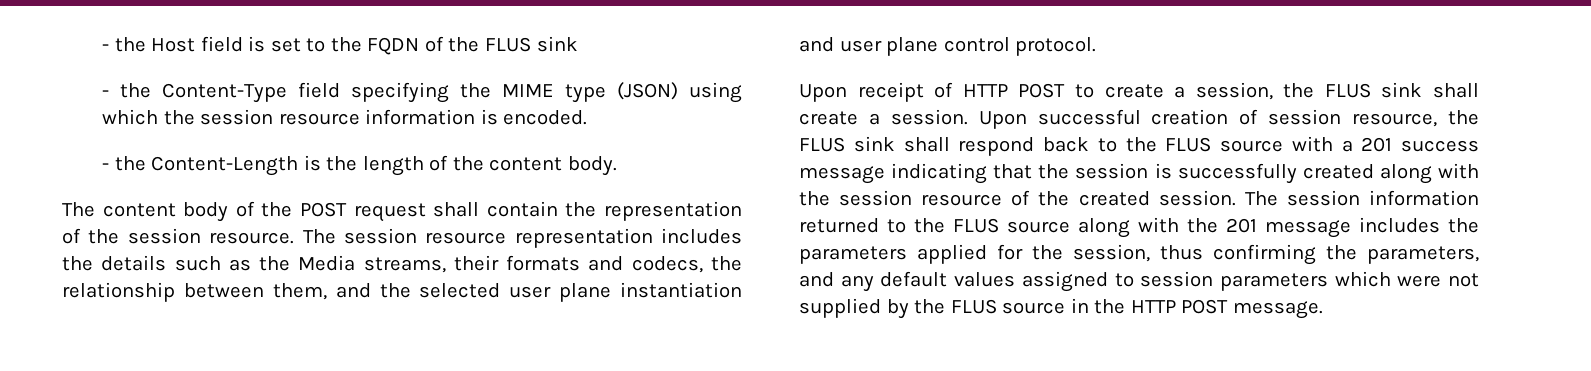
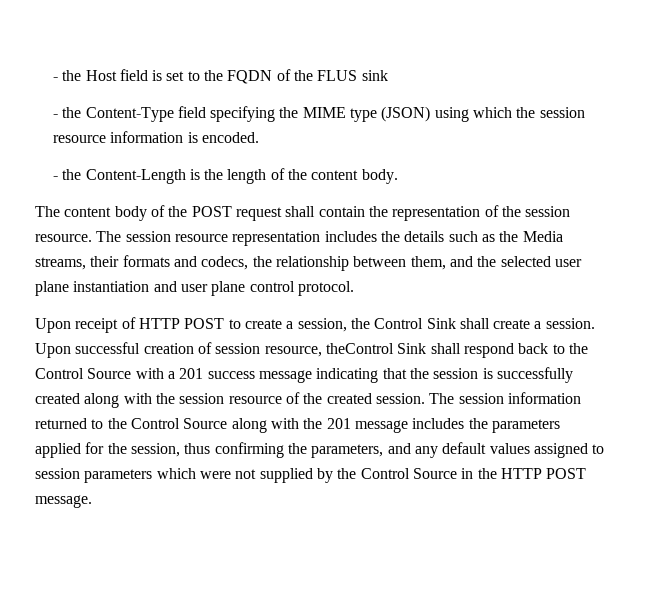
- Upon receipt of HTTP POST to create a session, the FLUS sink shall create a session.
+ Upon receipt of HTTP POST to create a session, the Control Sink shall create a session.
- Upon successful creation of session resource, the FLUS sink shall respond back to the FLUS source with a 201 success message indicating that the session is successfully created along with the session resource of the created session.
+ Upon successful creation of session resource, theControl Sink shall respond back to the Control Source with a 201 success message indicating that the session is successfully created along with the session resource of the created session.
- The session information returned to the FLUS source along with the 201 message includes the parameters applied for the session, thus confirming the parameters, and any default values assigned to session parameters which were not supplied by the FLUS source in the HTTP POST message.
+ The session information returned to the Control Source along with the 201 message includes the parameters applied for the session, thus confirming the parameters, and any default values assigned to session parameters which were not supplied by the Control Source in the HTTP POST message.

